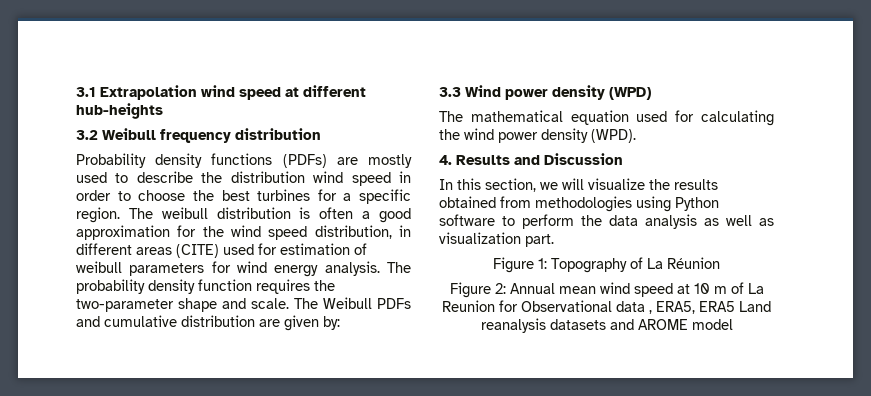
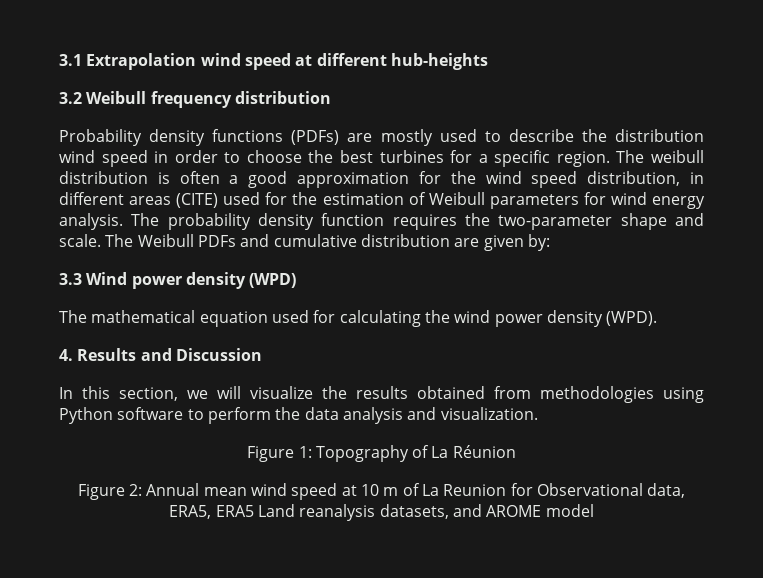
- The weibull distribution is often a good approximation for the wind speed distribution, in different areas (CITE) used for estimation of weibull parameters for wind energy analysis.
+ The weibull distribution is often a good approximation for the wind speed distribution, in different areas (CITE) used for the estimation of Weibull parameters for wind energy analysis.
- In this section, we will visualize the results obtained from methodologies using Python software to perform the data analysis as well as visualization part.
+ In this section, we will visualize the results obtained from methodologies using Python software to perform the data analysis and visualization.
- Figure 2: Annual mean wind speed at 10 m of La Reunion for Observational data , ERA5, ERA5 Land reanalysis datasets and AROME model
+ Figure 2: Annual mean wind speed at 10 m of La Reunion for Observational data, ERA5, ERA5 Land reanalysis datasets, and AROME model

